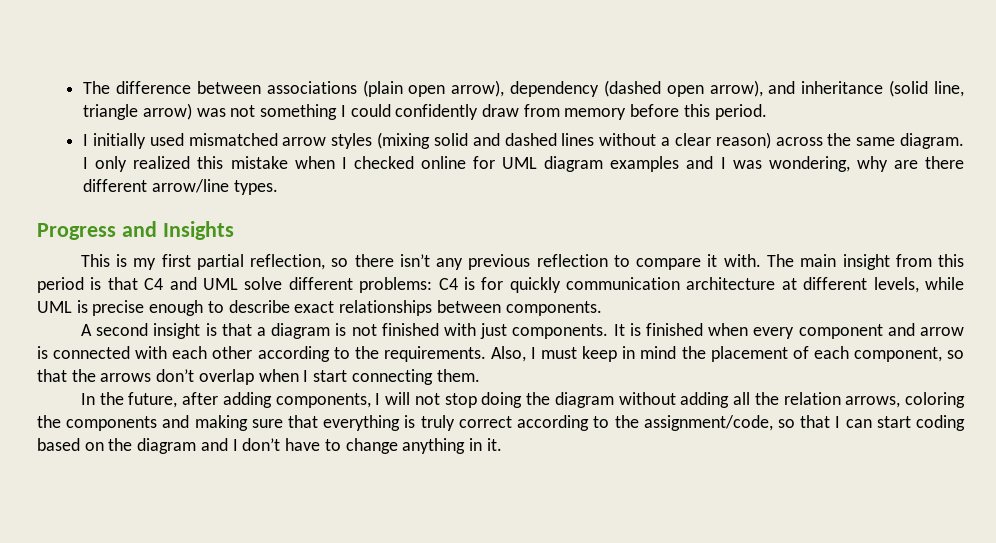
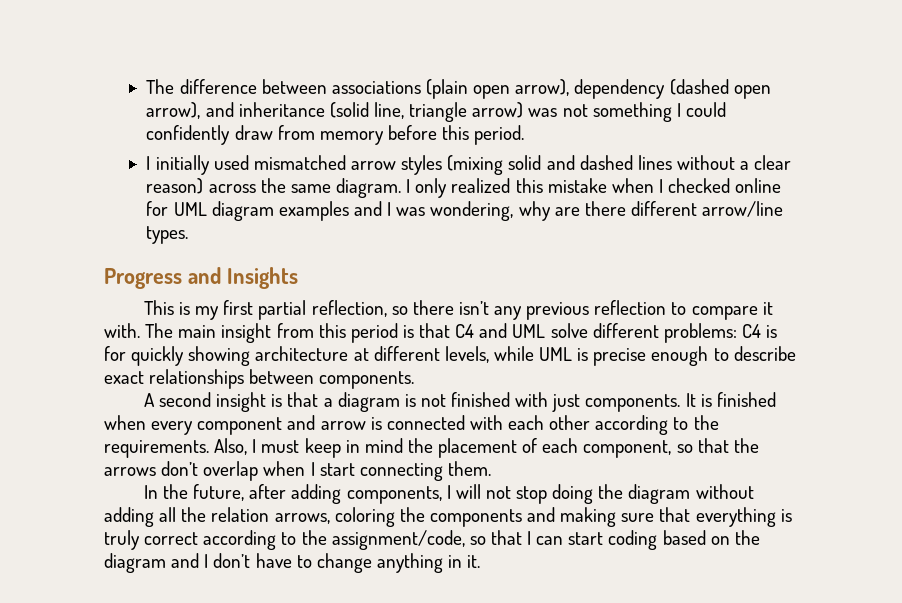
- The main insight from this period is that C4 and UML solve different problems: C4 is for quickly communication architecture at different levels, while UML is precise enough to describe exact relationships between components.
+ The main insight from this period is that C4 and UML solve different problems: C4 is for quickly showing architecture at different levels, while UML is precise enough to describe exact relationships between components.

